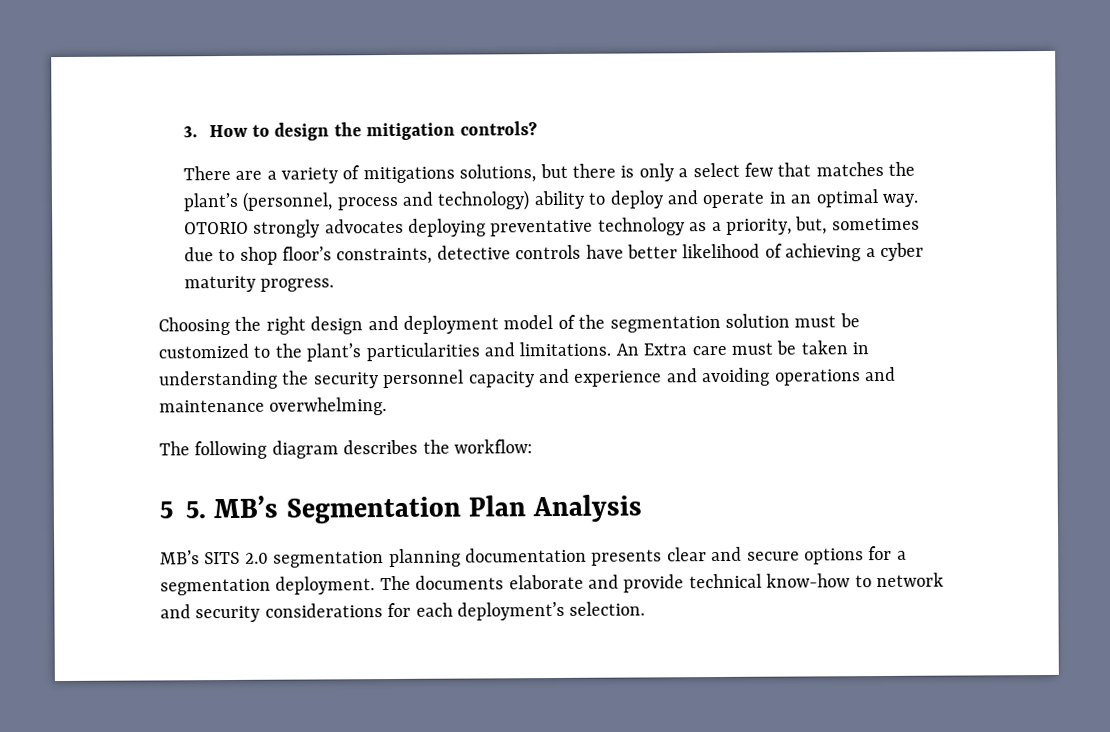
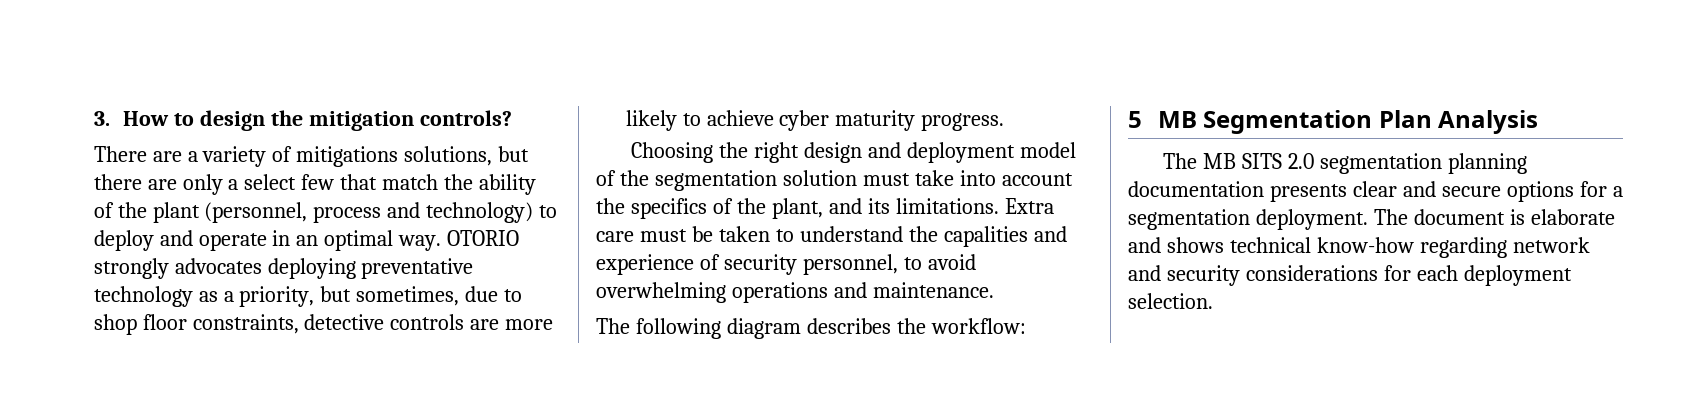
- There are a variety of mitigations solutions, but there is only a select few that matches the plant’s (personnel, process and technology) ability to deploy and operate in an optimal way.
+ There are a variety of mitigations solutions, but there are only a select few that match the ability of the plant (personnel, process and technology) to deploy and operate in an optimal way.
- OTORIO strongly advocates deploying preventative technology as a priority, but, sometimes due to shop floor’s constraints, detective controls have better likelihood of achieving a cyber maturity progress.
+ OTORIO strongly advocates deploying preventative technology as a priority, but sometimes, due to shop floor constraints, detective controls are more likely to achieve cyber maturity progress.
- Choosing the right design and deployment model of the segmentation solution must be customized to the plant’s particularities and limitations. An Extra care must be taken in understanding the security personnel capacity and experience and avoiding operations and maintenance overwhelming.
+ Choosing the right design and deployment model of the segmentation solution must take into account the specifics of the plant, and its limitations. Extra care must be taken to understand the capalities and experience of security personnel, to avoid overwhelming operations and maintenance.
- 5 5. MB’s Segmentation Plan Analysis
+ 5 MB Segmentation Plan Analysis
- MB’s SITS 2.0 segmentation planning documentation presents clear and secure options for a segmentation deployment.
+ The MB SITS 2.0 segmentation planning documentation presents clear and secure options for a segmentation deployment.
- The documents elaborate and provide technical know-how to network and security considerations for each deployment’s selection.
+ The document is elaborate and shows technical know-how regarding network and security considerations for each deployment selection.

